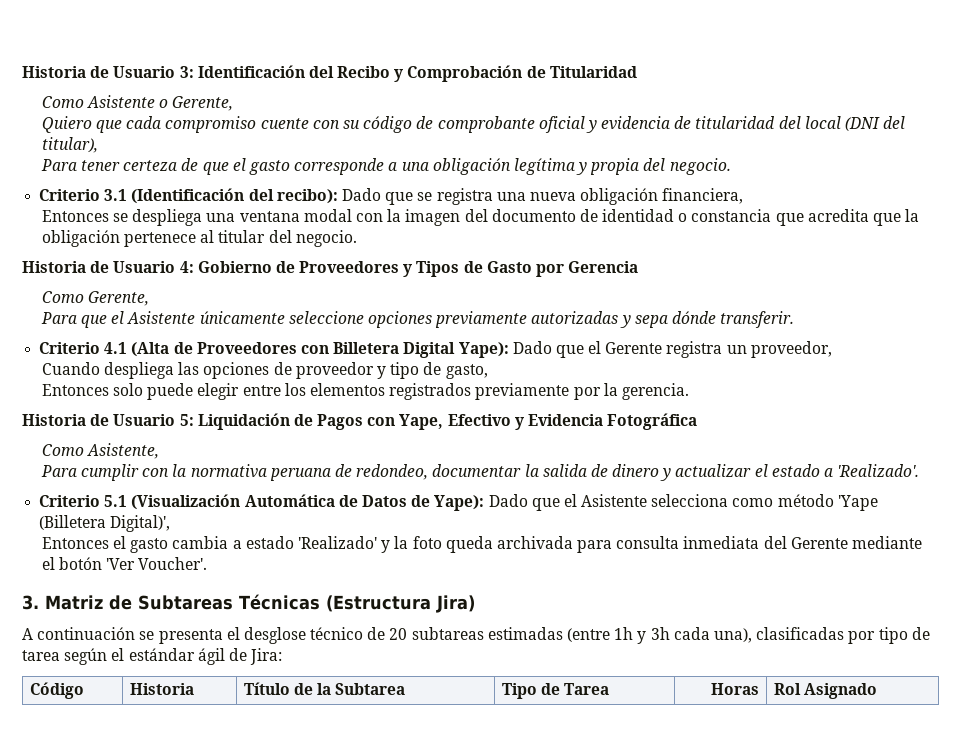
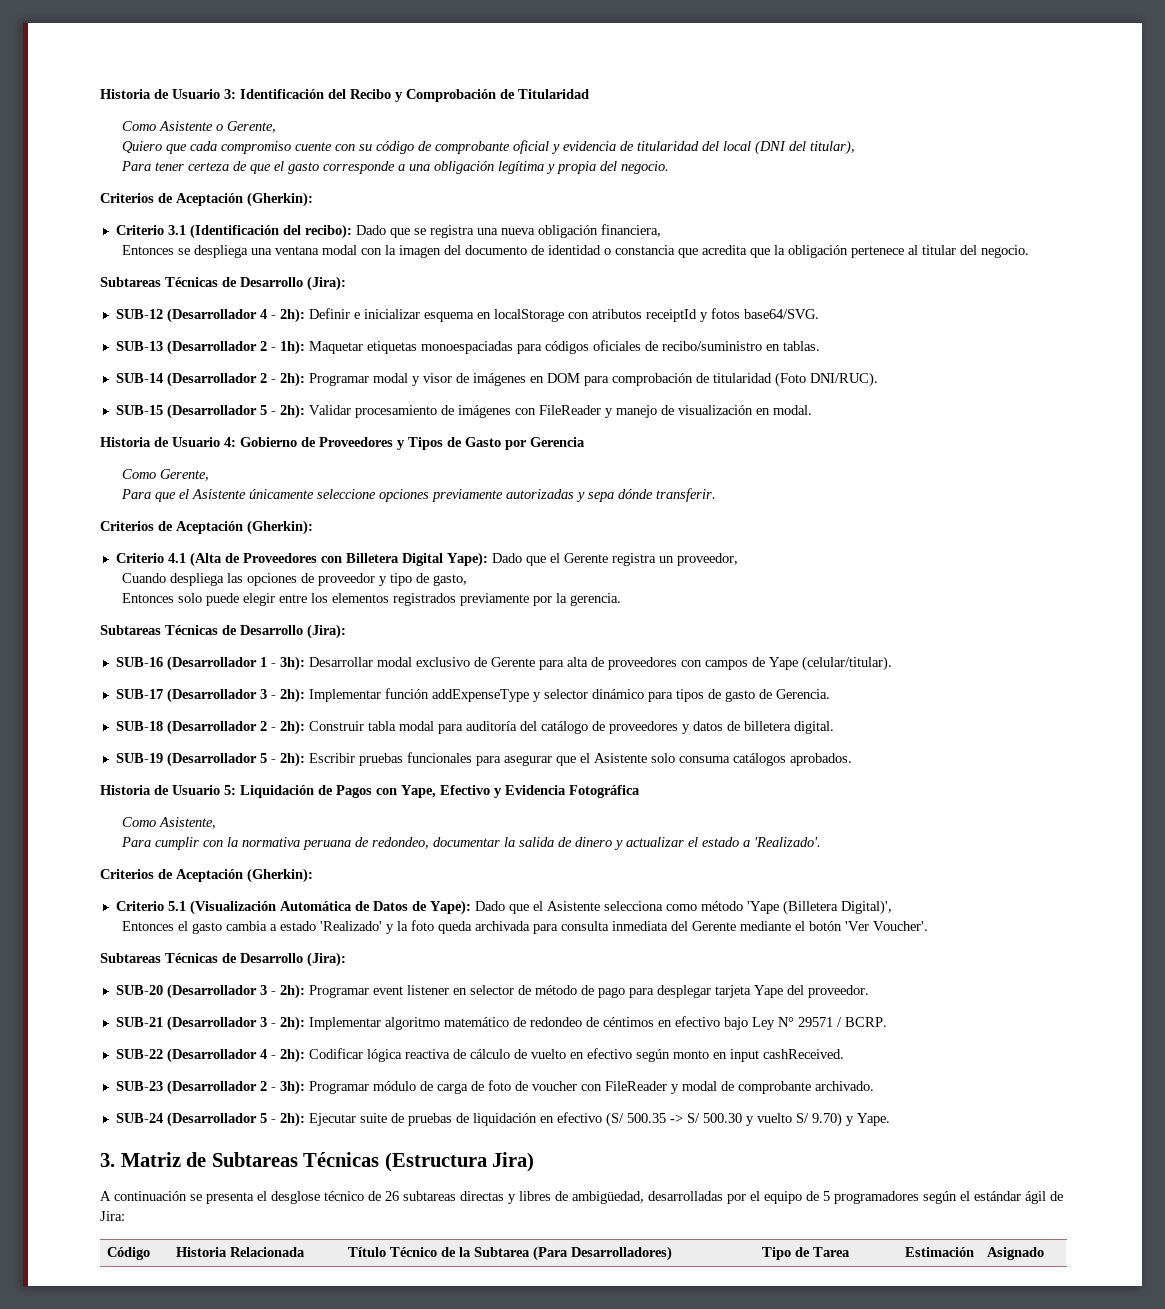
  Para tener certeza de que el gasto corresponde a una obligación legítima y propia del negocio.
+ Criterios de Aceptación (Gherkin):
  Entonces se despliega una ventana modal con la imagen del documento de identidad o constancia que acredita que la obligación pertenece al titular del negocio.
+ Subtareas Técnicas de Desarrollo (Jira):
+ SUB-12 (Desarrollador 4 - 2h): Definir e inicializar esquema en localStorage con atributos receiptId y fotos base64/SVG.
+ SUB-13 (Desarrollador 2 - 1h): Maquetar etiquetas monoespaciadas para códigos oficiales de recibo/suministro en tablas.
+ SUB-14 (Desarrollador 2 - 2h): Programar modal y visor de imágenes en DOM para comprobación de titularidad (Foto DNI/RUC).
+ SUB-15 (Desarrollador 5 - 2h): Validar procesamiento de imágenes con FileReader y manejo de visualización en modal.
  Para que el Asistente únicamente seleccione opciones previamente autorizadas y sepa dónde transferir.
+ Criterios de Aceptación (Gherkin):
  Entonces solo puede elegir entre los elementos registrados previamente por la gerencia.
+ Subtareas Técnicas de Desarrollo (Jira):
+ SUB-16 (Desarrollador 1 - 3h): Desarrollar modal exclusivo de Gerente para alta de proveedores con campos de Yape (celular/titular).
+ SUB-17 (Desarrollador 3 - 2h): Implementar función addExpenseType y selector dinámico para tipos de gasto de Gerencia.
+ SUB-18 (Desarrollador 2 - 2h): Construir tabla modal para auditoría del catálogo de proveedores y datos de billetera digital.
+ SUB-19 (Desarrollador 5 - 2h): Escribir pruebas funcionales para asegurar que el Asistente solo consuma catálogos aprobados.
  Para cumplir con la normativa peruana de redondeo, documentar la salida de dinero y actualizar el estado a 'Realizado'.
+ Criterios de Aceptación (Gherkin):
  Entonces el gasto cambia a estado 'Realizado' y la foto queda archivada para consulta inmediata del Gerente mediante el botón 'Ver Voucher'.
+ Subtareas Técnicas de Desarrollo (Jira):
+ SUB-20 (Desarrollador 3 - 2h): Programar event listener en selector de método de pago para desplegar tarjeta Yape del proveedor.
+ SUB-21 (Desarrollador 3 - 2h): Implementar algoritmo matemático de redondeo de céntimos en efectivo bajo Ley N° 29571 / BCRP.
+ SUB-22 (Desarrollador 4 - 2h): Codificar lógica reactiva de cálculo de vuelto en efectivo según monto en input cashReceived.
+ SUB-23 (Desarrollador 2 - 3h): Programar módulo de carga de foto de voucher con FileReader y modal de comprobante archivado.
+ SUB-24 (Desarrollador 5 - 2h): Ejecutar suite de pruebas de liquidación en efectivo (S/ 500.35 -> S/ 500.30 y vuelto S/ 9.70) y Yape.
- A continuación se presenta el desglose técnico de 20 subtareas estimadas (entre 1h y 3h cada una), clasificadas por tipo de tarea según el estándar ágil de Jira:
+ A continuación se presenta el desglose técnico de 26 subtareas directas y libres de ambigüedad, desarrolladas por el equipo de 5 programadores según el estándar ágil de Jira:
- Código | Historia | Título de la Subtarea | Tipo de Tarea | Horas | Rol Asignado
+ Código | Historia Relacionada | Título Técnico de la Subtarea (Para Desarrolladores) | Tipo de Tarea | Estimación | Asignado

